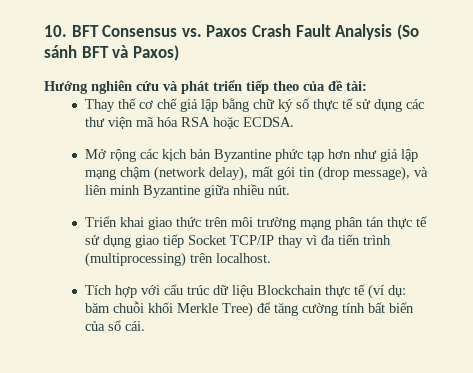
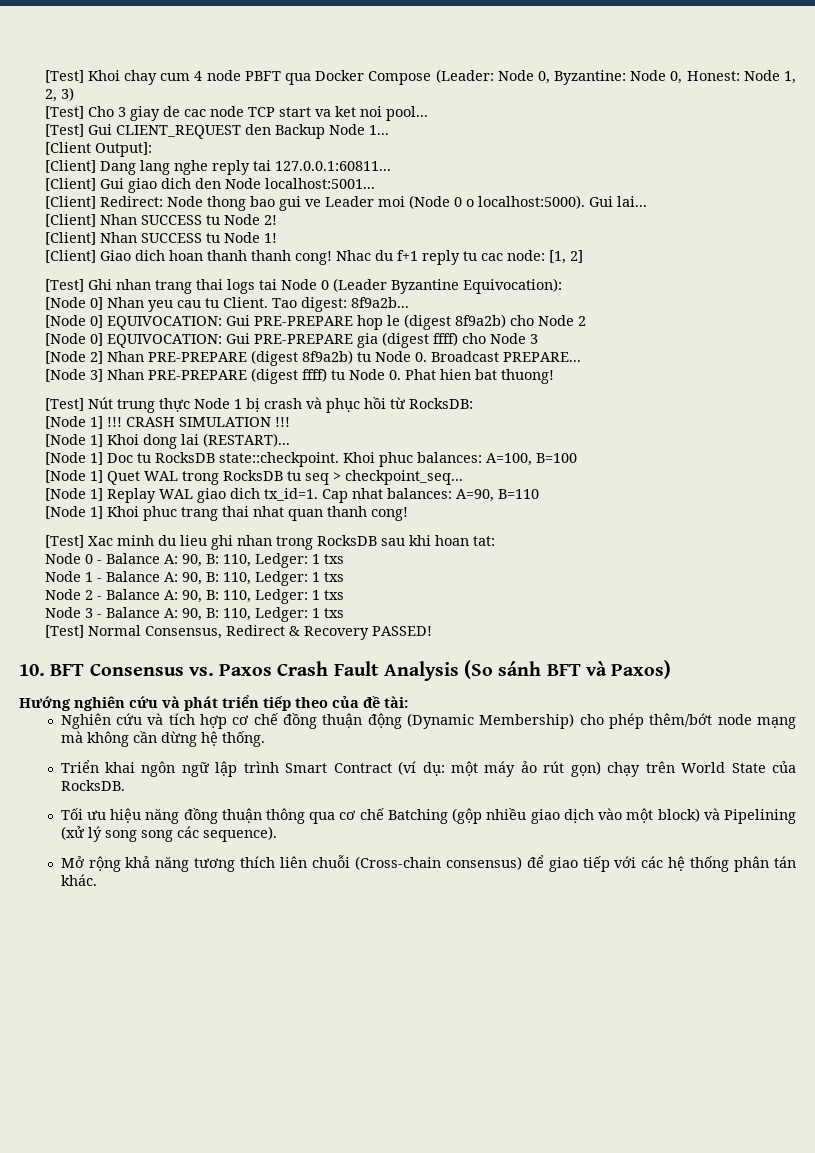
+ [Test] Khoi chay cum 4 node PBFT qua Docker Compose (Leader: Node 0, Byzantine: Node 0, Honest: Node 1, 2, 3)
+ [Test] Cho 3 giay de cac node TCP start va ket noi pool...
+ [Test] Gui CLIENT_REQUEST den Backup Node 1...
+ [Client Output]:
+ [Client] Dang lang nghe reply tai 127.0.0.1:60811...
+ [Client] Gui giao dich den Node localhost:5001...
+ [Client] Redirect: Node thong bao gui ve Leader moi (Node 0 o localhost:5000). Gui lai...
+ [Client] Nhan SUCCESS tu Node 2!
+ [Client] Nhan SUCCESS tu Node 1!
+ [Client] Giao dich hoan thanh thanh cong! Nhac du f+1 reply tu cac node: [1, 2]
+ [Test] Ghi nhan trang thai logs tai Node 0 (Leader Byzantine Equivocation):
+ [Node 0] Nhan yeu cau tu Client. Tao digest: 8f9a2b...
+ [Node 0] EQUIVOCATION: Gui PRE-PREPARE hop le (digest 8f9a2b) cho Node 2
+ [Node 0] EQUIVOCATION: Gui PRE-PREPARE gia (digest ffff) cho Node 3
+ [Node 2] Nhan PRE-PREPARE (digest 8f9a2b) tu Node 0. Broadcast PREPARE...
+ [Node 3] Nhan PRE-PREPARE (digest ffff) tu Node 0. Phat hien bat thuong!
+ [Test] Nút trung thực Node 1 bị crash và phục hồi từ RocksDB:
+ [Node 1] !!! CRASH SIMULATION !!!
+ [Node 1] Khoi dong lai (RESTART)...
+ [Node 1] Doc tu RocksDB state::checkpoint. Khoi phuc balances: A=100, B=100
+ [Node 1] Quet WAL trong RocksDB tu seq > checkpoint_seq...
+ [Node 1] Replay WAL giao dich tx_id=1. Cap nhat balances: A=90, B=110
+ [Node 1] Khoi phuc trang thai nhat quan thanh cong!
+ [Test] Xac minh du lieu ghi nhan trong RocksDB sau khi hoan tat:
+ Node 0 - Balance A: 90, B: 110, Ledger: 1 txs
+ Node 1 - Balance A: 90, B: 110, Ledger: 1 txs
+ Node 2 - Balance A: 90, B: 110, Ledger: 1 txs
+ Node 3 - Balance A: 90, B: 110, Ledger: 1 txs
+ [Test] Normal Consensus, Redirect & Recovery PASSED!
- Thay thế cơ chế giả lập bằng chữ ký số thực tế sử dụng các thư viện mã hóa RSA hoặc ECDSA.
- Mở rộng các kịch bản Byzantine phức tạp hơn như giả lập mạng chậm (network delay), mất gói tin (drop message), và liên minh Byzantine giữa nhiều nút.
- Triển khai giao thức trên môi trường mạng phân tán thực tế sử dụng giao tiếp Socket TCP/IP thay vì đa tiến trình (multiprocessing) trên localhost.
- Tích hợp với cấu trúc dữ liệu Blockchain thực tế (ví dụ: băm chuỗi khối Merkle Tree) để tăng cường tính bất biến của sổ cái.
+ Nghiên cứu và tích hợp cơ chế đồng thuận động (Dynamic Membership) cho phép thêm/bớt node mạng mà không cần dừng hệ thống.
+ Triển khai ngôn ngữ lập trình Smart Contract (ví dụ: một máy ảo rút gọn) chạy trên World State của RocksDB.
+ Tối ưu hiệu năng đồng thuận thông qua cơ chế Batching (gộp nhiều giao dịch vào một block) và Pipelining (xử lý song song các sequence).
+ Mở rộng khả năng tương thích liên chuỗi (Cross-chain consensus) để giao tiếp với các hệ thống phân tán khác.

